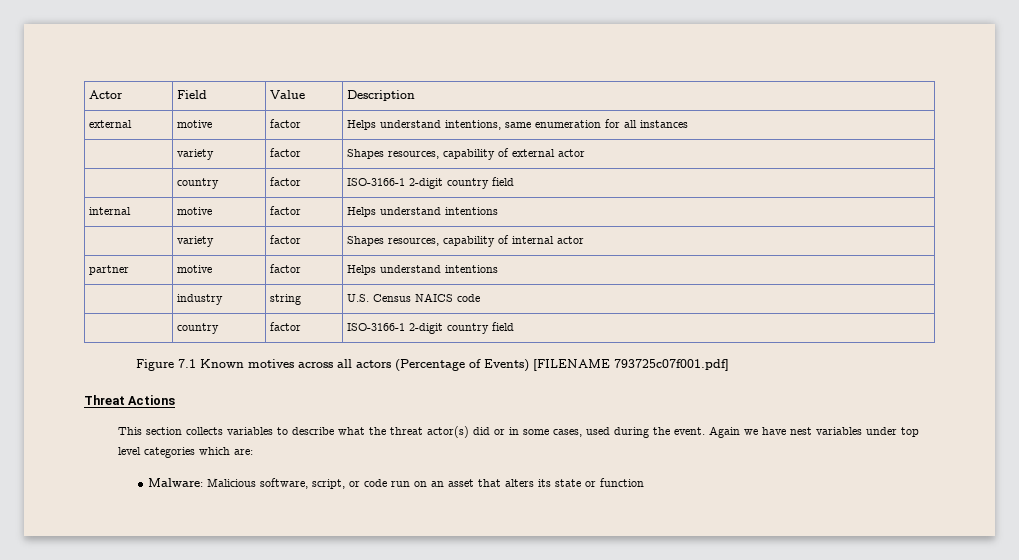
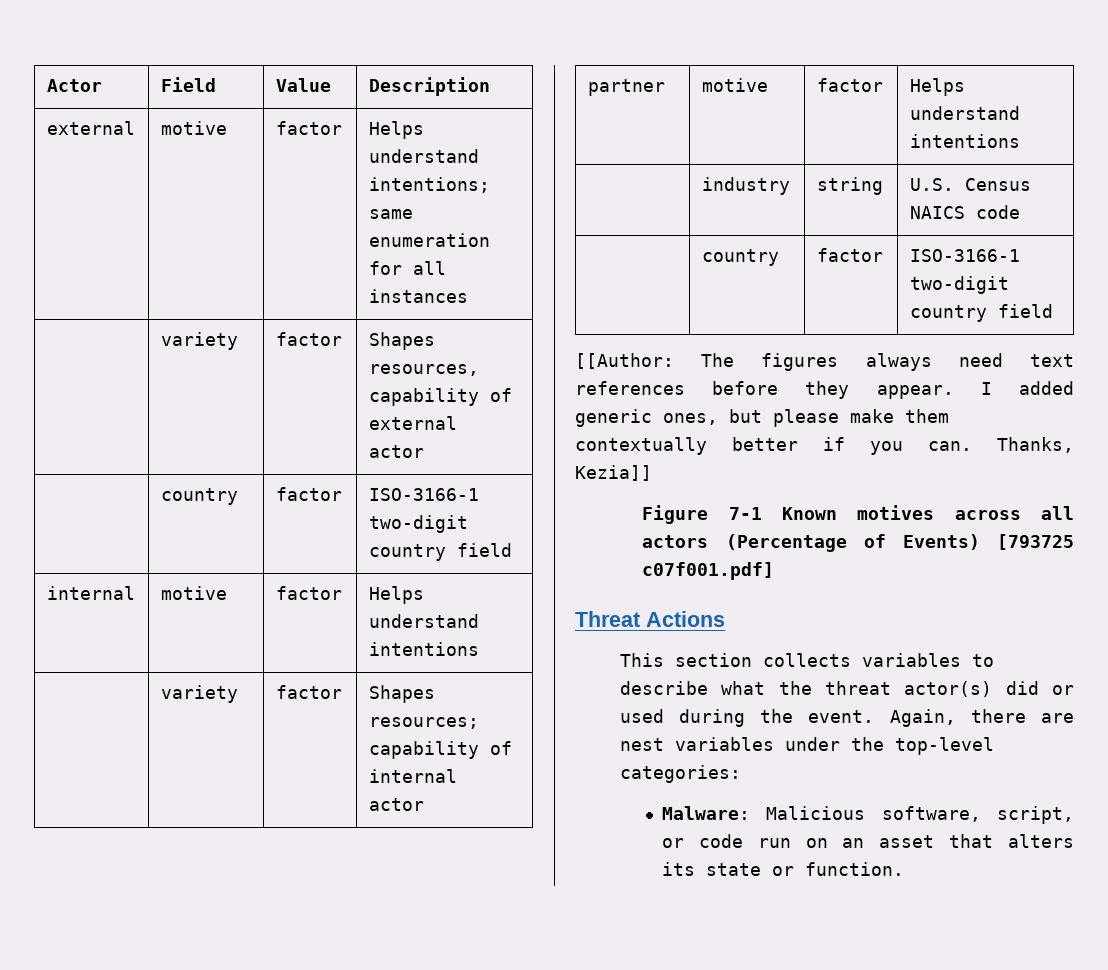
- external | motive | factor | Helps understand intentions, same enumeration for all instances
+ external | motive | factor | Helps understand intentions; same enumeration for all instances
  | variety | factor | Shapes resources, capability of external actor
- | country | factor | ISO-3166-1 2-digit country field
+ | country | factor | ISO-3166-1 two-digit country field
- | variety | factor | Shapes resources, capability of internal actor
+ | variety | factor | Shapes resources; capability of internal actor
  | industry | string | U.S. Census NAICS code
- | country | factor | ISO-3166-1 2-digit country field
+ | country | factor | ISO-3166-1 two-digit country field
+ [[Author: The figures always need text references before they appear. I added generic ones, but please make them contextually better if you can. Thanks, Kezia]]
- Figure 7.1 Known motives across all actors (Percentage of Events) [FILENAME 793725c07f001.pdf]
+ Figure 7-1 Known motives across all actors (Percentage of Events) [793725 c07f001.pdf]
- This section collects variables to describe what the threat actor(s) did or in some cases, used during the event.
+ This section collects variables to describe what the threat actor(s) did or used during the event.
- Again we have nest variables under top level categories which are:
+ Again, there are nest variables under the top-level categories:
- Malware: Malicious software, script, or code run on an asset that alters its state or function
+ Malware: Malicious software, script, or code run on an asset that alters its state or function.

